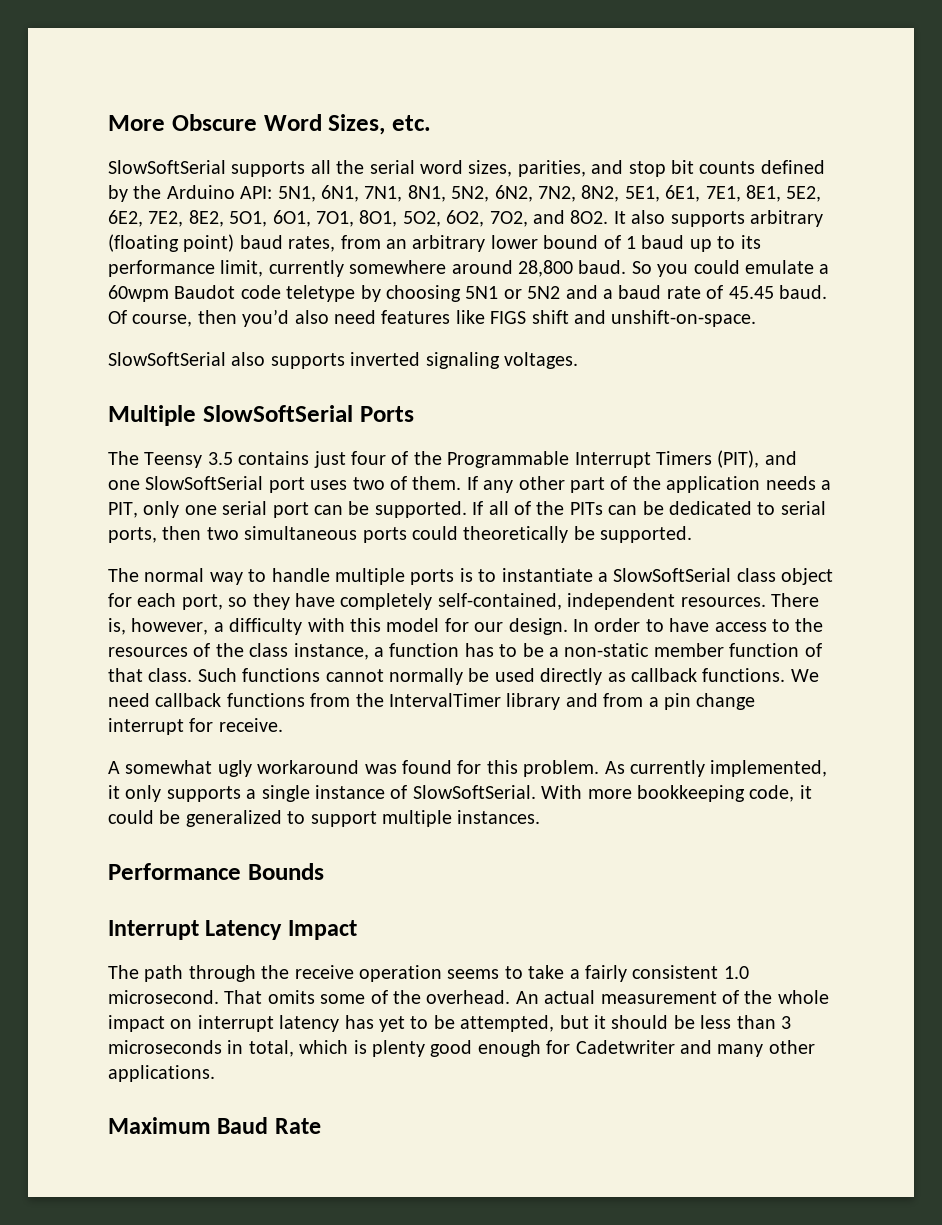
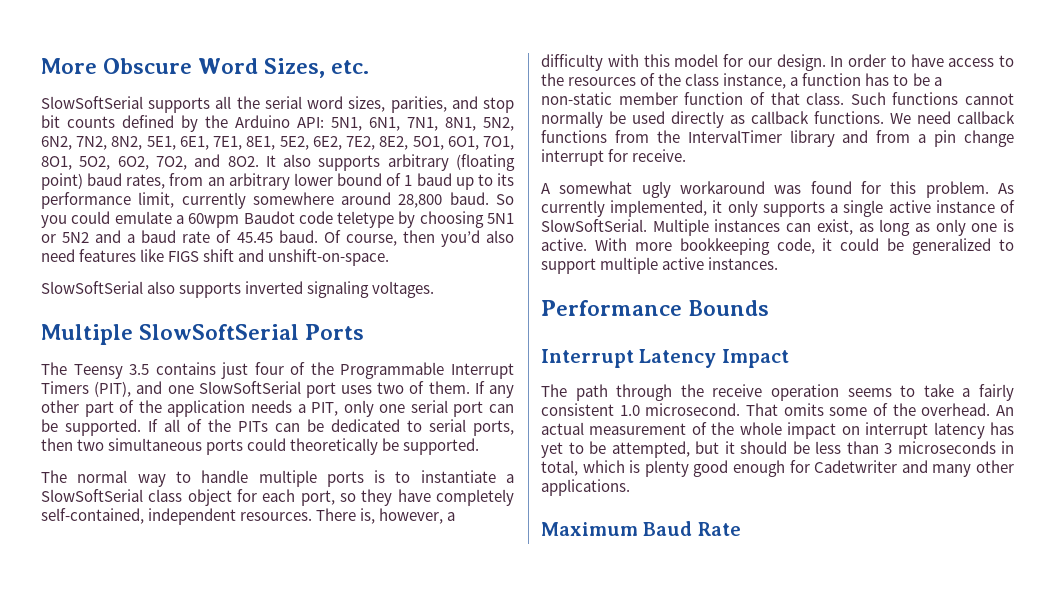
- As currently implemented, it only supports a single instance of SlowSoftSerial.
+ As currently implemented, it only supports a single active instance of SlowSoftSerial.
+ Multiple instances can exist, as long as only one is active.
- With more bookkeeping code, it could be generalized to support multiple instances.
+ With more bookkeeping code, it could be generalized to support multiple active instances.

